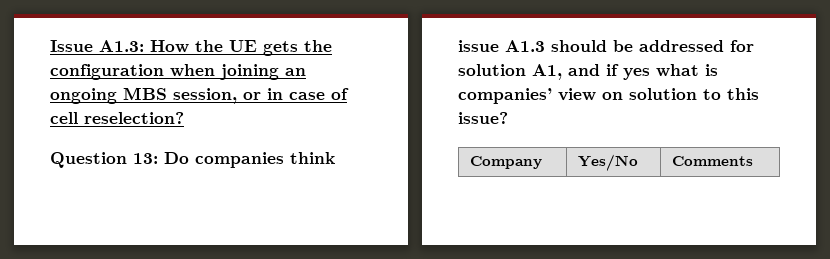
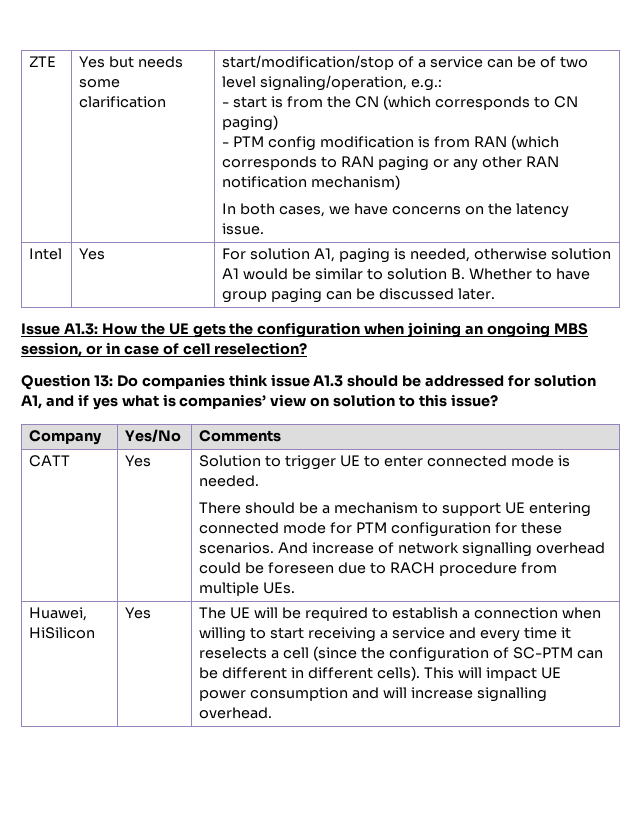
+ ZTE | Yes but needs some clarification | start/modification/stop of a service can be of two level signaling/operation, e.g.:
+ - start is from the CN (which corresponds to CN paging)
+ - PTM config modification is from RAN (which corresponds to RAN paging or any other RAN notification mechanism)
+ In both cases, we have concerns on the latency issue.
+ Intel | Yes | For solution A1, paging is needed, otherwise solution A1 would be similar to solution B. Whether to have group paging can be discussed later.
+ CATT | Yes | Solution to trigger UE to enter connected mode is needed.
+ There should be a mechanism to support UE entering connected mode for PTM configuration for these scenarios. And increase of network signalling overhead could be foreseen due to RACH procedure from multiple UEs.
+ Huawei, HiSilicon | Yes | The UE will be required to establish a connection when willing to start receiving a service and every time it reselects a cell (since the configuration of SC-PTM can be different in different cells). This will impact UE power consumption and will increase signalling overhead.

